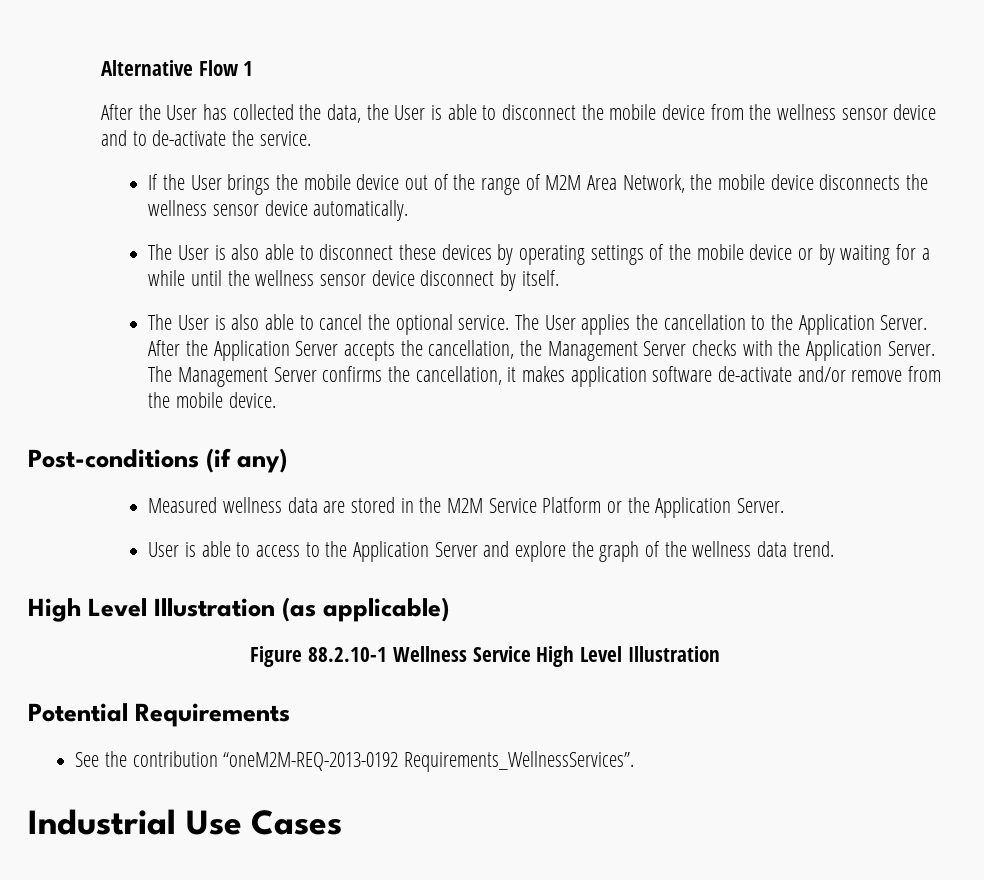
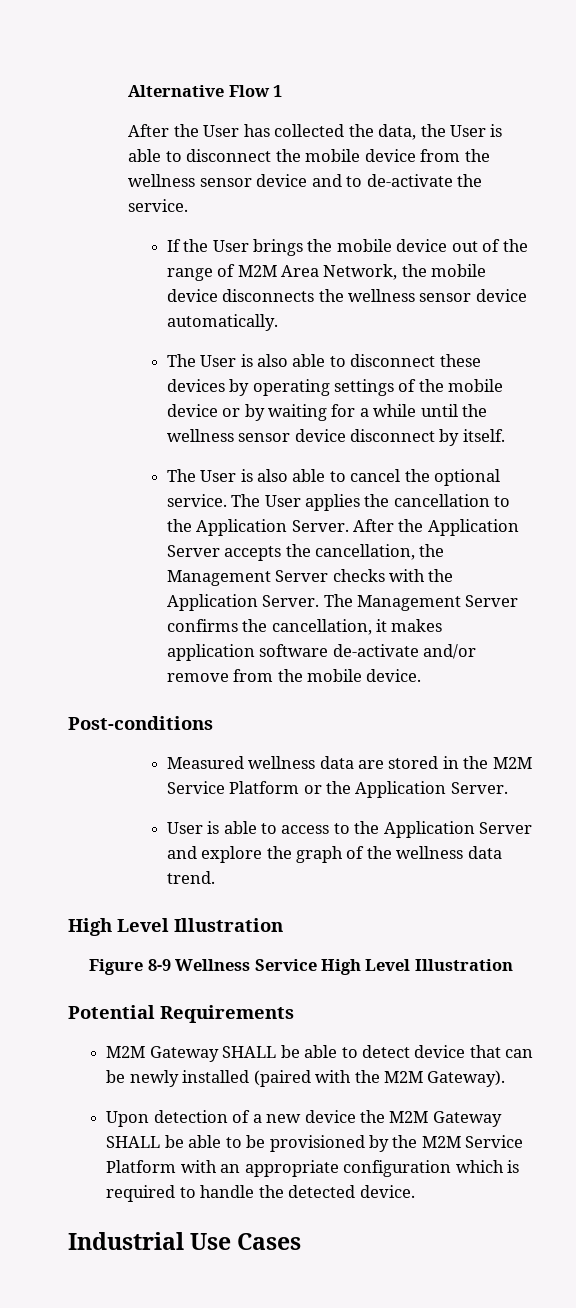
- Post-conditions (if any)
+ Post-conditions
  User is able to access to the Application Server and explore the graph of the wellness data trend.
- High Level Illustration (as applicable)
+ High Level Illustration
- Figure 88.2.10-1 Wellness Service High Level Illustration
+ Figure 8-9 Wellness Service High Level Illustration
- See the contribution “oneM2M-REQ-2013-0192 Requirements_WellnessServices”.
+ M2M Gateway SHALL be able to detect device that can be newly installed (paired with the M2M Gateway).
+ Upon detection of a new device the M2M Gateway SHALL be able to be provisioned by the M2M Service Platform with an appropriate configuration which is required to handle the detected device.

